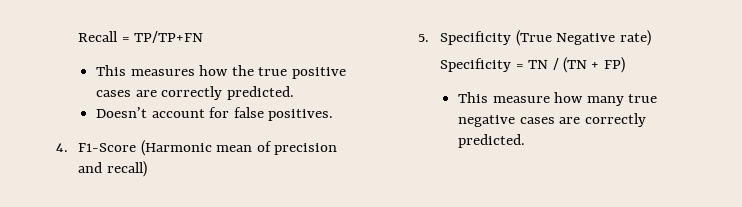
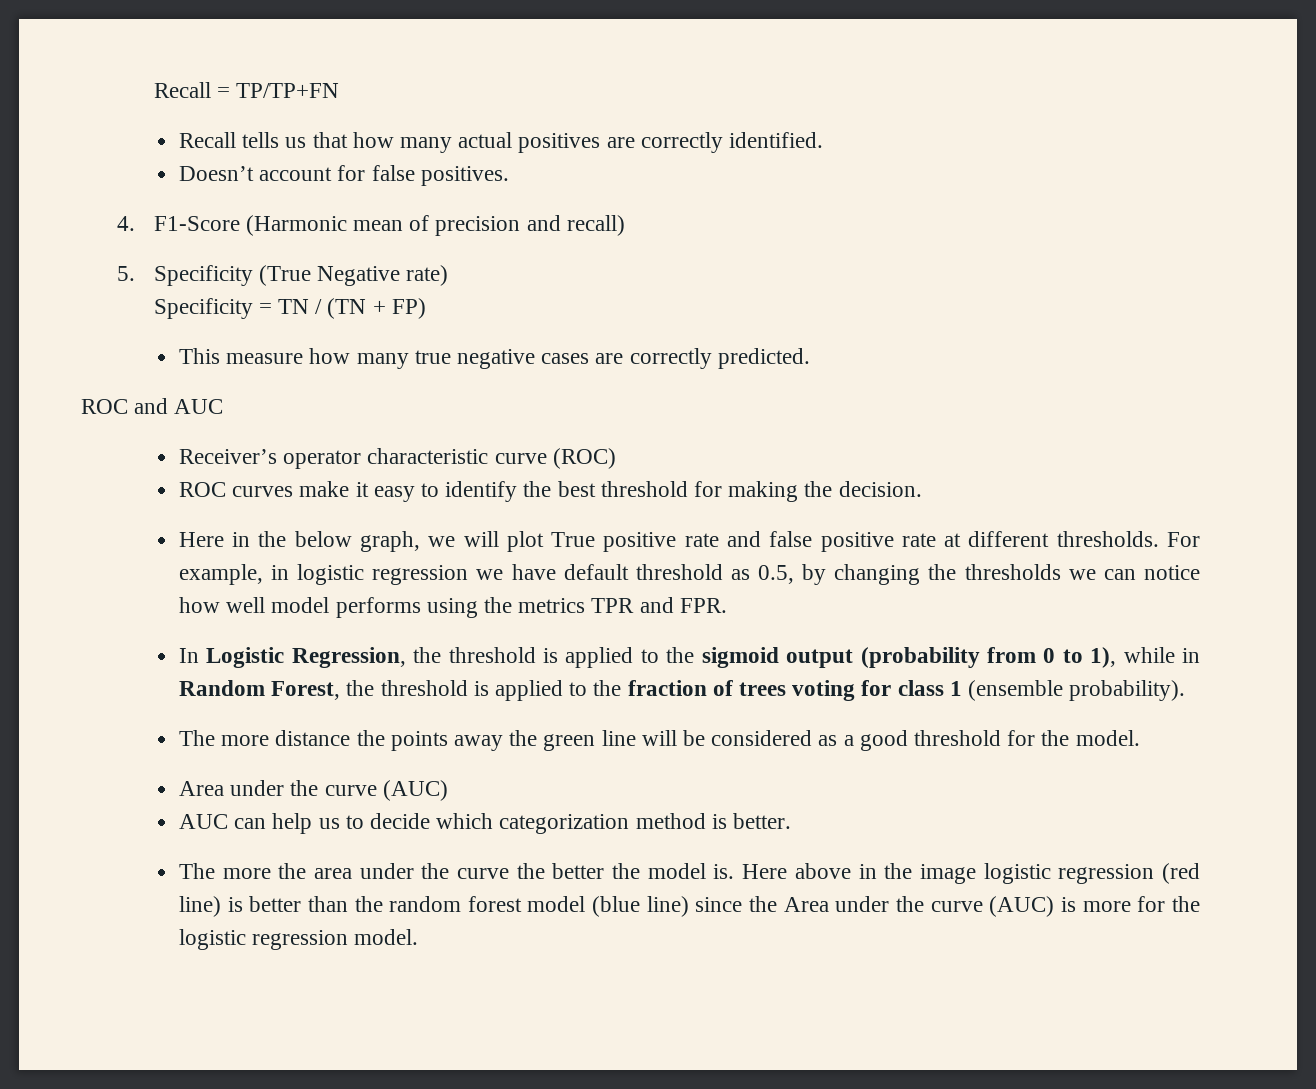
- This measures how the true positive cases are correctly predicted.
+ Recall tells us that how many actual positives are correctly identified.
+ ROC and AUC
+ Receiver’s operator characteristic curve (ROC)
+ ROC curves make it easy to identify the best threshold for making the decision.
+ Here in the below graph, we will plot True positive rate and false positive rate at different thresholds. For example, in logistic regression we have default threshold as 0.5, by changing the thresholds we can notice how well model performs using the metrics TPR and FPR.
+ In Logistic Regression, the threshold is applied to the sigmoid output (probability from 0 to 1), while in Random Forest, the threshold is applied to the fraction of trees voting for class 1 (ensemble probability).
+ The more distance the points away the green line will be considered as a good threshold for the model.
+ Area under the curve (AUC)
+ AUC can help us to decide which categorization method is better.
+ The more the area under the curve the better the model is. Here above in the image logistic regression (red line) is better than the random forest model (blue line) since the Area under the curve (AUC) is more for the logistic regression model.

